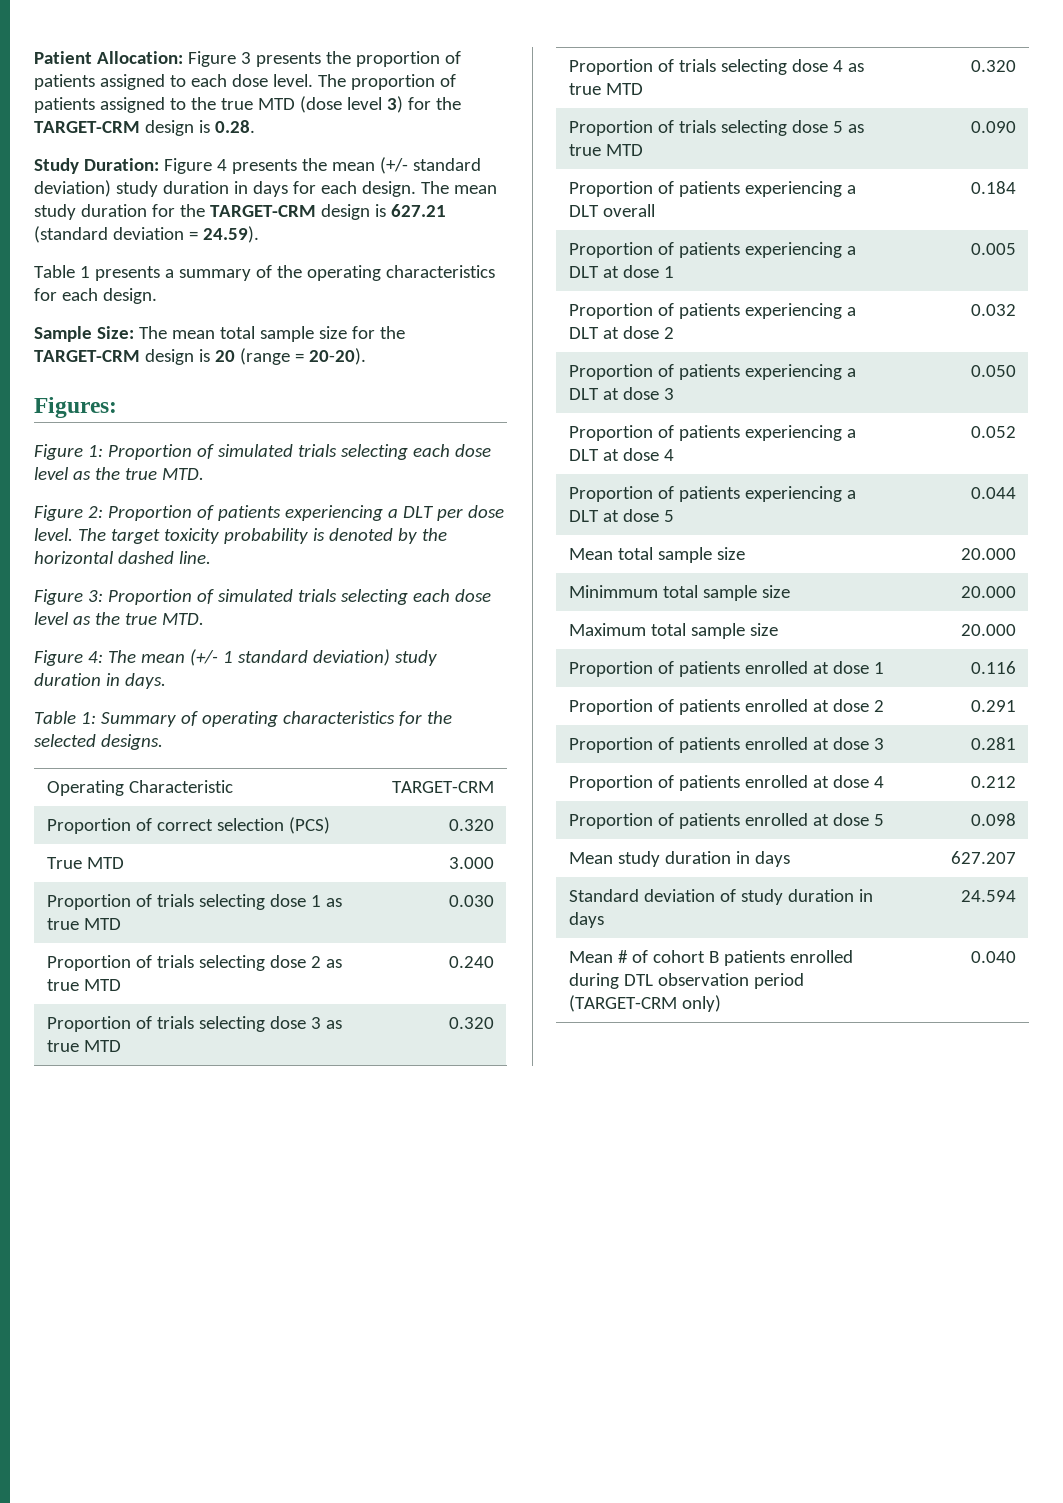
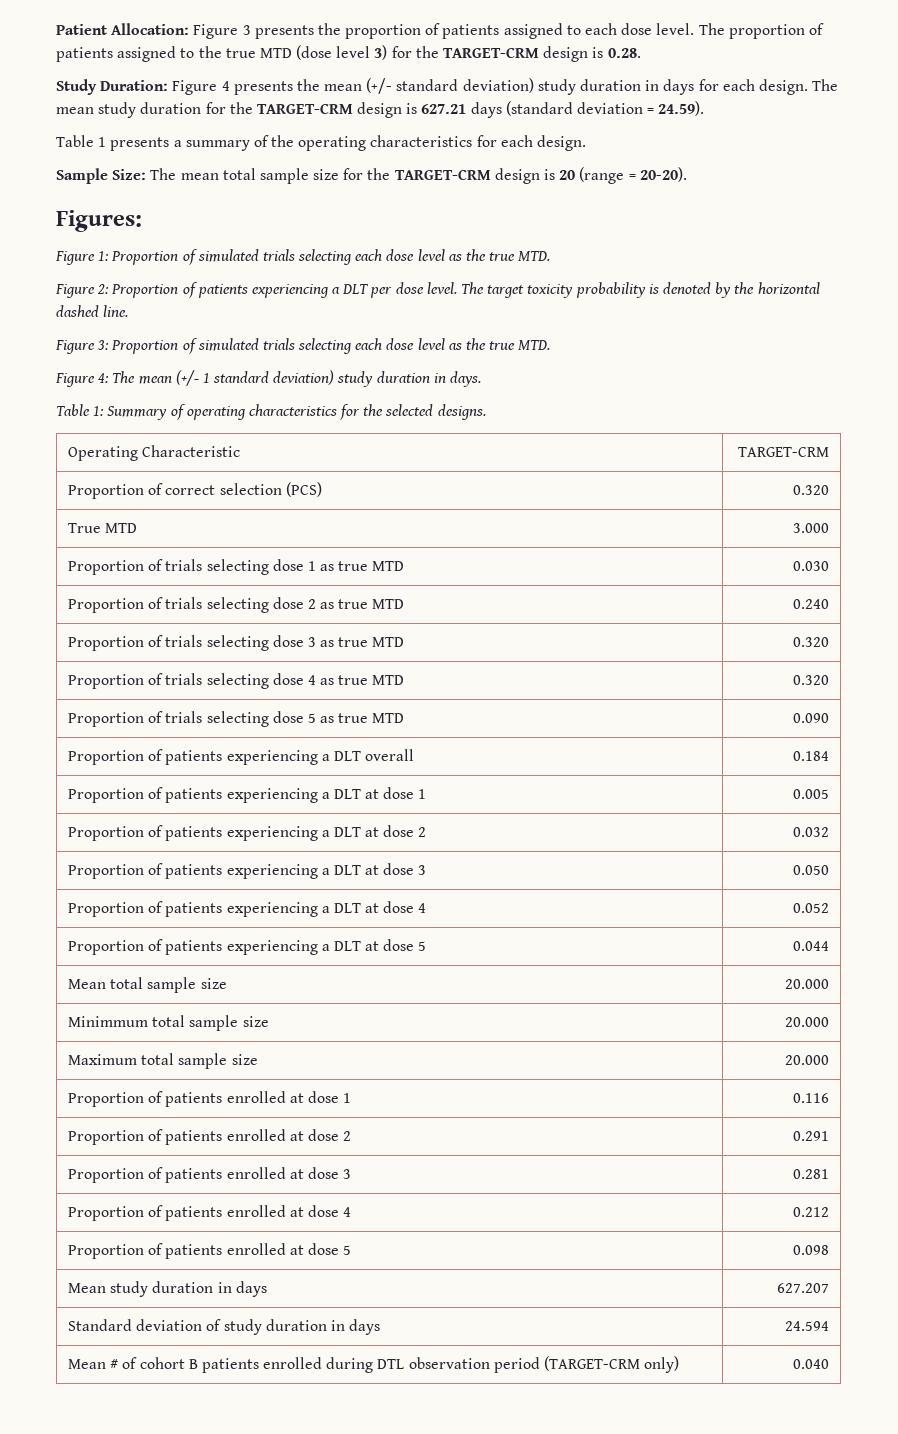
- The mean study duration for the TARGET-CRM design is 627.21 (standard deviation = 24.59).
+ The mean study duration for the TARGET-CRM design is 627.21 days (standard deviation = 24.59).

